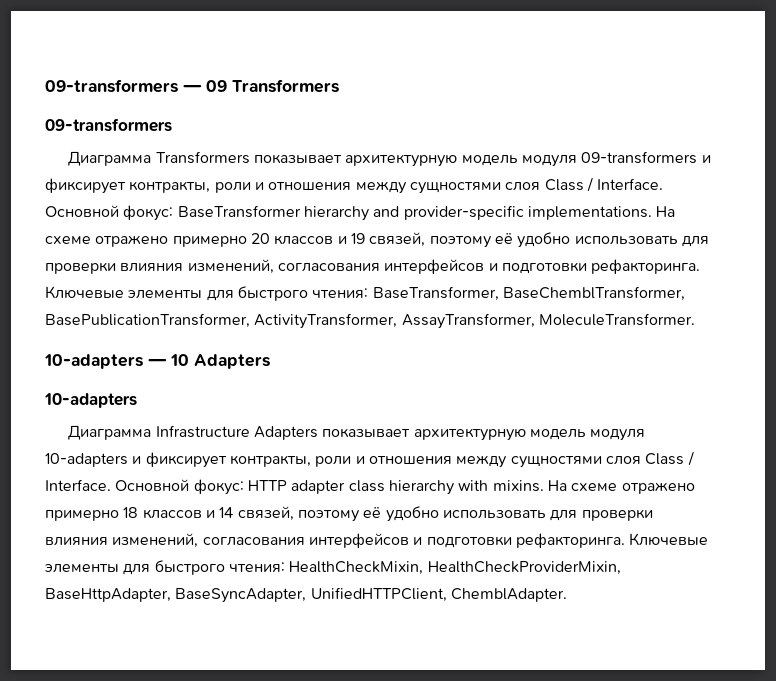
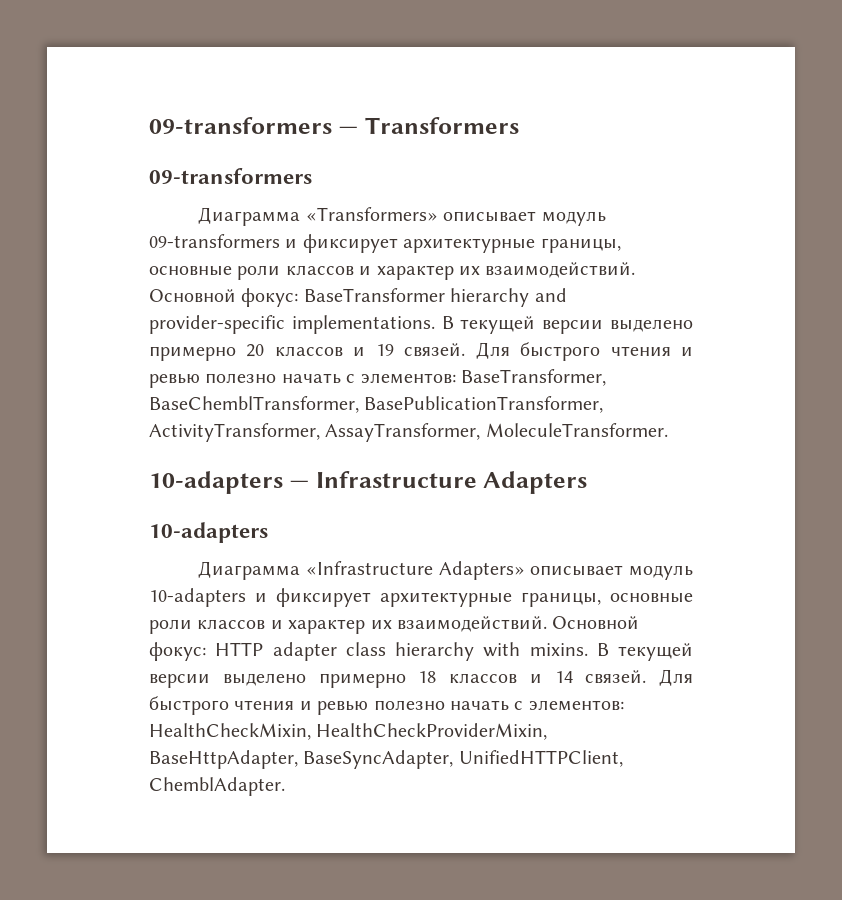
- 09-transformers — 09 Transformers
+ 09-transformers — Transformers
- Диаграмма Transformers показывает архитектурную модель модуля 09-transformers и фиксирует контракты, роли и отношения между сущностями слоя Class / Interface.
+ Диаграмма «Transformers» описывает модуль 09-transformers и фиксирует архитектурные границы, основные роли классов и характер их взаимодействий.
- На схеме отражено примерно 20 классов и 19 связей, поэтому её удобно использовать для проверки влияния изменений, согласования интерфейсов и подготовки рефакторинга. Ключевые элементы для быстрого чтения: BaseTransformer, BaseChemblTransformer, BasePublicationTransformer, ActivityTransformer, AssayTransformer, MoleculeTransformer.
+ В текущей версии выделено примерно 20 классов и 19 связей. Для быстрого чтения и ревью полезно начать с элементов: BaseTransformer, BaseChemblTransformer, BasePublicationTransformer, ActivityTransformer, AssayTransformer, MoleculeTransformer.
- 10-adapters — 10 Adapters
+ 10-adapters — Infrastructure Adapters
- Диаграмма Infrastructure Adapters показывает архитектурную модель модуля 10-adapters и фиксирует контракты, роли и отношения между сущностями слоя Class / Interface.
+ Диаграмма «Infrastructure Adapters» описывает модуль 10-adapters и фиксирует архитектурные границы, основные роли классов и характер их взаимодействий.
- На схеме отражено примерно 18 классов и 14 связей, поэтому её удобно использовать для проверки влияния изменений, согласования интерфейсов и подготовки рефакторинга. Ключевые элементы для быстрого чтения: HealthCheckMixin, HealthCheckProviderMixin, BaseHttpAdapter, BaseSyncAdapter, UnifiedHTTPClient, ChemblAdapter.
+ В текущей версии выделено примерно 18 классов и 14 связей. Для быстрого чтения и ревью полезно начать с элементов: HealthCheckMixin, HealthCheckProviderMixin, BaseHttpAdapter, BaseSyncAdapter, UnifiedHTTPClient, ChemblAdapter.

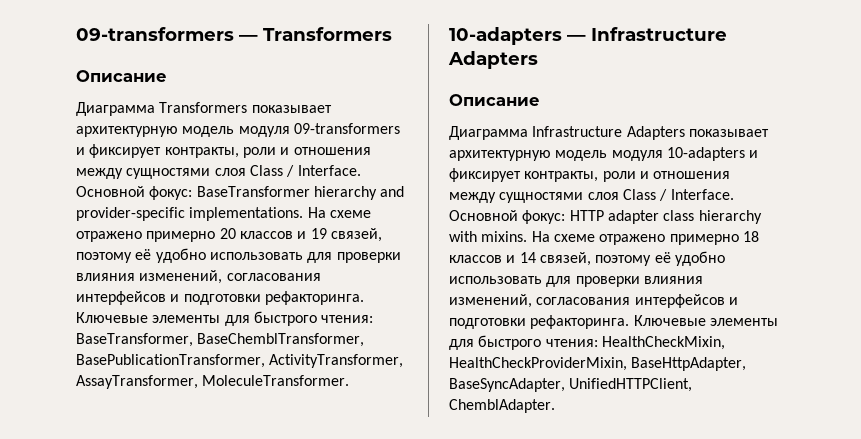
  09-transformers — Transformers
- 09-transformers
- Диаграмма «Transformers» описывает модуль 09-transformers и фиксирует архитектурные границы, основные роли классов и характер их взаимодействий.
+ Описание
+ Диаграмма Transformers показывает архитектурную модель модуля 09-transformers и фиксирует контракты, роли и отношения между сущностями слоя Class / Interface.
- В текущей версии выделено примерно 20 классов и 19 связей. Для быстрого чтения и ревью полезно начать с элементов: BaseTransformer, BaseChemblTransformer, BasePublicationTransformer, ActivityTransformer, AssayTransformer, MoleculeTransformer.
+ На схеме отражено примерно 20 классов и 19 связей, поэтому её удобно использовать для проверки влияния изменений, согласования интерфейсов и подготовки рефакторинга. Ключевые элементы для быстрого чтения: BaseTransformer, BaseChemblTransformer, BasePublicationTransformer, ActivityTransformer, AssayTransformer, MoleculeTransformer.
  10-adapters — Infrastructure Adapters
- 10-adapters
- Диаграмма «Infrastructure Adapters» описывает модуль 10-adapters и фиксирует архитектурные границы, основные роли классов и характер их взаимодействий.
+ Описание
+ Диаграмма Infrastructure Adapters показывает архитектурную модель модуля 10-adapters и фиксирует контракты, роли и отношения между сущностями слоя Class / Interface.
- В текущей версии выделено примерно 18 классов и 14 связей. Для быстрого чтения и ревью полезно начать с элементов: HealthCheckMixin, HealthCheckProviderMixin, BaseHttpAdapter, BaseSyncAdapter, UnifiedHTTPClient, ChemblAdapter.
+ На схеме отражено примерно 18 классов и 14 связей, поэтому её удобно использовать для проверки влияния изменений, согласования интерфейсов и подготовки рефакторинга. Ключевые элементы для быстрого чтения: HealthCheckMixin, HealthCheckProviderMixin, BaseHttpAdapter, BaseSyncAdapter, UnifiedHTTPClient, ChemblAdapter.

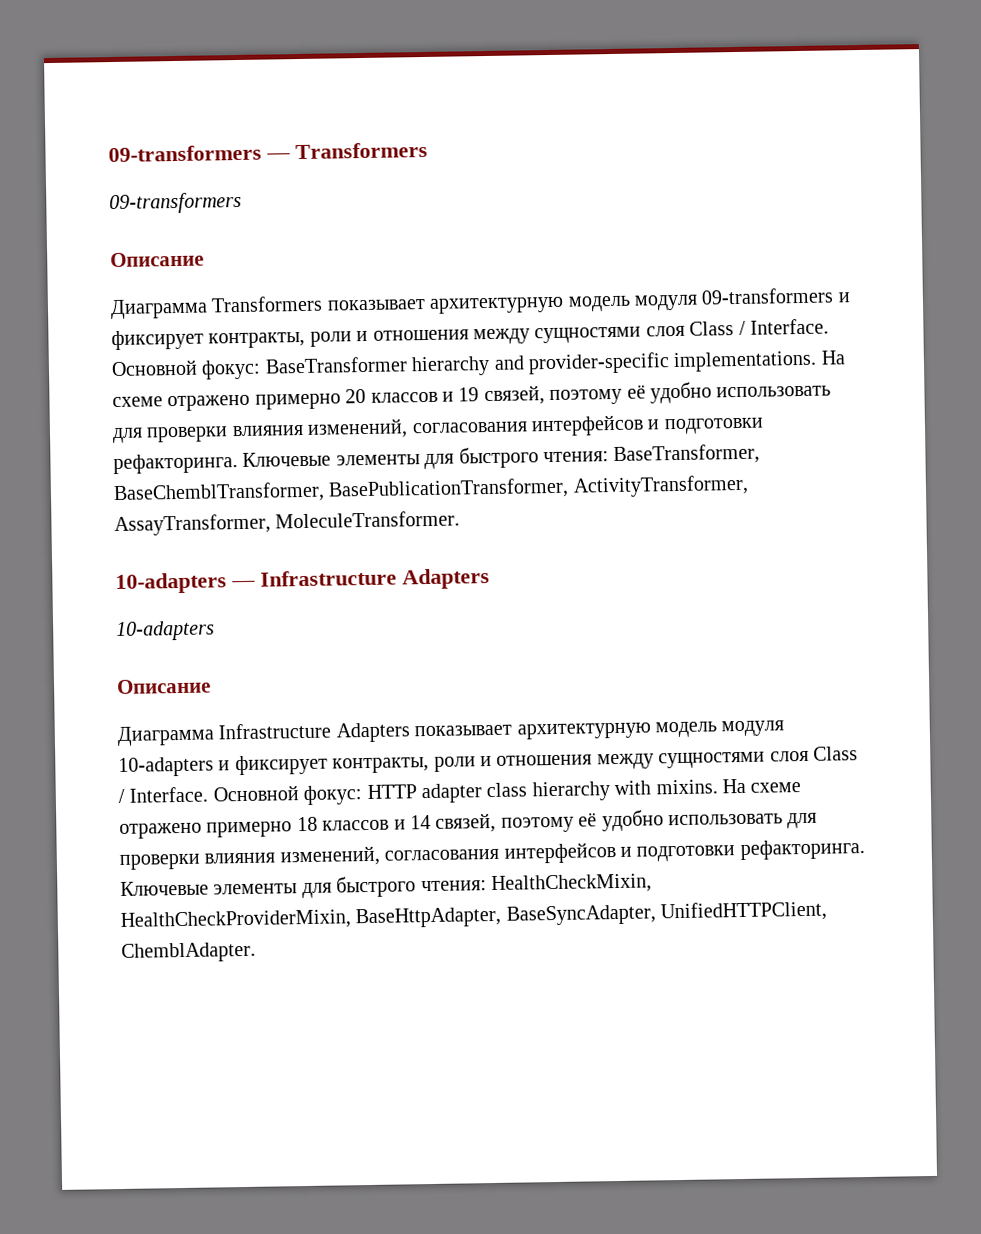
  09-transformers — Transformers
+ 09-transformers
  10-adapters — Infrastructure Adapters
+ 10-adapters

